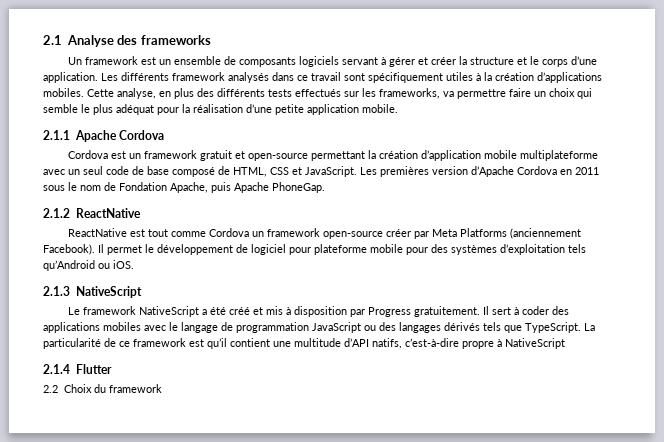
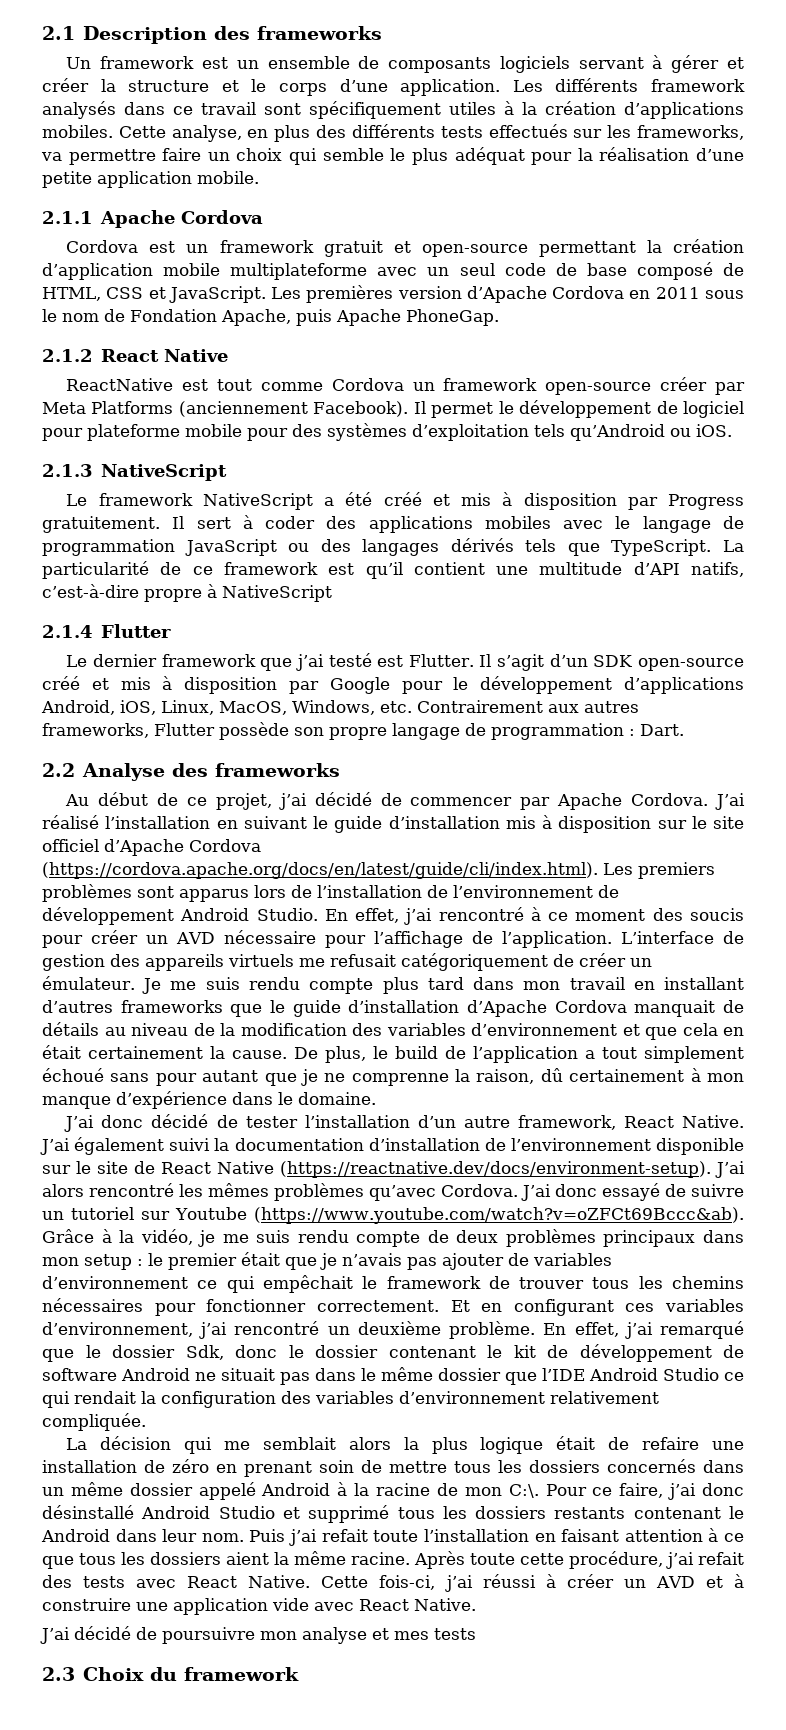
- 2.1 Analyse des frameworks
+ 2.1 Description des frameworks
- 2.1.2 ReactNative
+ 2.1.2 React Native
- 2.2 Choix du framework
+ Le dernier framework que j’ai testé est Flutter. Il s’agit d’un SDK open-source créé et mis à disposition par Google pour le développement d’applications Android, iOS, Linux, MacOS, Windows, etc. Contrairement aux autres frameworks, Flutter possède son propre langage de programmation : Dart.
+ 2.2 Analyse des frameworks
+ Au début de ce projet, j’ai décidé de commencer par Apache Cordova. J’ai réalisé l’installation en suivant le guide d’installation mis à disposition sur le site officiel d’Apache Cordova (https://cordova.apache.org/docs/en/latest/guide/cli/index.html). Les premiers problèmes sont apparus lors de l’installation de l’environnement de développement Android Studio. En effet, j’ai rencontré à ce moment des soucis pour créer un AVD nécessaire pour l’affichage de l’application. L’interface de gestion des appareils virtuels me refusait catégoriquement de créer un émulateur. Je me suis rendu compte plus tard dans mon travail en installant d’autres frameworks que le guide d’installation d’Apache Cordova manquait de détails au niveau de la modification des variables d’environnement et que cela en était certainement la cause. De plus, le build de l’application a tout simplement échoué sans pour autant que je ne comprenne la raison, dû certainement à mon manque d’expérience dans le domaine.
+ J’ai donc décidé de tester l’installation d’un autre framework, React Native. J’ai également suivi la documentation d’installation de l’environnement disponible sur le site de React Native (https://reactnative.dev/docs/environment-setup). J’ai alors rencontré les mêmes problèmes qu’avec Cordova. J’ai donc essayé de suivre un tutoriel sur Youtube (https://www.youtube.com/watch?v=oZFCt69Bccc&ab). Grâce à la vidéo, je me suis rendu compte de deux problèmes principaux dans mon setup : le premier était que je n’avais pas ajouter de variables d’environnement ce qui empêchait le framework de trouver tous les chemins nécessaires pour fonctionner correctement. Et en configurant ces variables d’environnement, j’ai rencontré un deuxième problème. En effet, j’ai remarqué que le dossier Sdk, donc le dossier contenant le kit de développement de software Android ne situait pas dans le même dossier que l’IDE Android Studio ce qui rendait la configuration des variables d’environnement relativement compliquée.
+ La décision qui me semblait alors la plus logique était de refaire une installation de zéro en prenant soin de mettre tous les dossiers concernés dans un même dossier appelé Android à la racine de mon C:\. Pour ce faire, j’ai donc désinstallé Android Studio et supprimé tous les dossiers restants contenant le Android dans leur nom. Puis j’ai refait toute l’installation en faisant attention à ce que tous les dossiers aient la même racine. Après toute cette procédure, j’ai refait des tests avec React Native. Cette fois-ci, j’ai réussi à créer un AVD et à construire une application vide avec React Native.
+ J’ai décidé de poursuivre mon analyse et mes tests
+ 2.3 Choix du framework

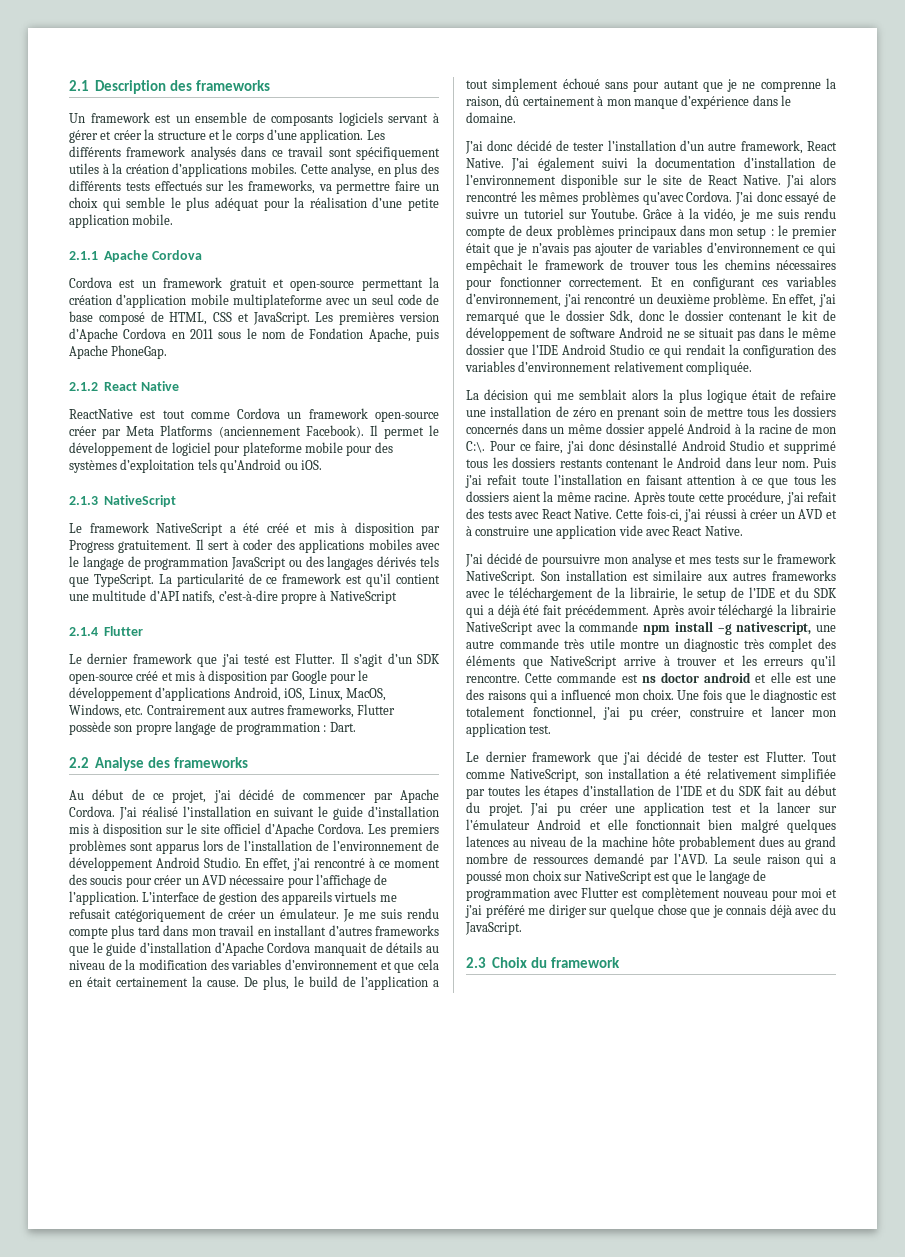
- J’ai réalisé l’installation en suivant le guide d’installation mis à disposition sur le site officiel d’Apache Cordova (https://cordova.apache.org/docs/en/latest/guide/cli/index.html). Les premiers problèmes sont apparus lors de l’installation de l’environnement de développement Android Studio.
+ J’ai réalisé l’installation en suivant le guide d’installation mis à disposition sur le site officiel d’Apache Cordova. Les premiers problèmes sont apparus lors de l’installation de l’environnement de développement Android Studio.
- J’ai également suivi la documentation d’installation de l’environnement disponible sur le site de React Native (https://reactnative.dev/docs/environment-setup). J’ai alors rencontré les mêmes problèmes qu’avec Cordova.
+ J’ai également suivi la documentation d’installation de l’environnement disponible sur le site de React Native. J’ai alors rencontré les mêmes problèmes qu’avec Cordova.
- J’ai donc essayé de suivre un tutoriel sur Youtube (https://www.youtube.com/watch?v=oZFCt69Bccc&ab). Grâce à la vidéo, je me suis rendu compte de deux problèmes principaux dans mon setup : le premier était que je n’avais pas ajouter de variables d’environnement ce qui empêchait le framework de trouver tous les chemins nécessaires pour fonctionner correctement.
+ J’ai donc essayé de suivre un tutoriel sur Youtube. Grâce à la vidéo, je me suis rendu compte de deux problèmes principaux dans mon setup : le premier était que je n’avais pas ajouter de variables d’environnement ce qui empêchait le framework de trouver tous les chemins nécessaires pour fonctionner correctement.
- En effet, j’ai remarqué que le dossier Sdk, donc le dossier contenant le kit de développement de software Android ne situait pas dans le même dossier que l’IDE Android Studio ce qui rendait la configuration des variables d’environnement relativement compliquée.
+ En effet, j’ai remarqué que le dossier Sdk, donc le dossier contenant le kit de développement de software Android ne se situait pas dans le même dossier que l’IDE Android Studio ce qui rendait la configuration des variables d’environnement relativement compliquée.
- J’ai décidé de poursuivre mon analyse et mes tests
+ J’ai décidé de poursuivre mon analyse et mes tests sur le framework NativeScript. Son installation est similaire aux autres frameworks avec le téléchargement de la librairie, le setup de l’IDE et du SDK qui a déjà été fait précédemment. Après avoir téléchargé la librairie NativeScript avec la commande npm install –g nativescript, une autre commande très utile montre un diagnostic très complet des éléments que NativeScript arrive à trouver et les erreurs qu’il rencontre. Cette commande est ns doctor android et elle est une des raisons qui a influencé mon choix. Une fois que le diagnostic est totalement fonctionnel, j’ai pu créer, construire et lancer mon application test.
+ Le dernier framework que j’ai décidé de tester est Flutter. Tout comme NativeScript, son installation a été relativement simplifiée par toutes les étapes d’installation de l’IDE et du SDK fait au début du projet. J’ai pu créer une application test et la lancer sur l’émulateur Android et elle fonctionnait bien malgré quelques latences au niveau de la machine hôte probablement dues au grand nombre de ressources demandé par l’AVD. La seule raison qui a poussé mon choix sur NativeScript est que le langage de programmation avec Flutter est complètement nouveau pour moi et j’ai préféré me diriger sur quelque chose que je connais déjà avec du JavaScript.

